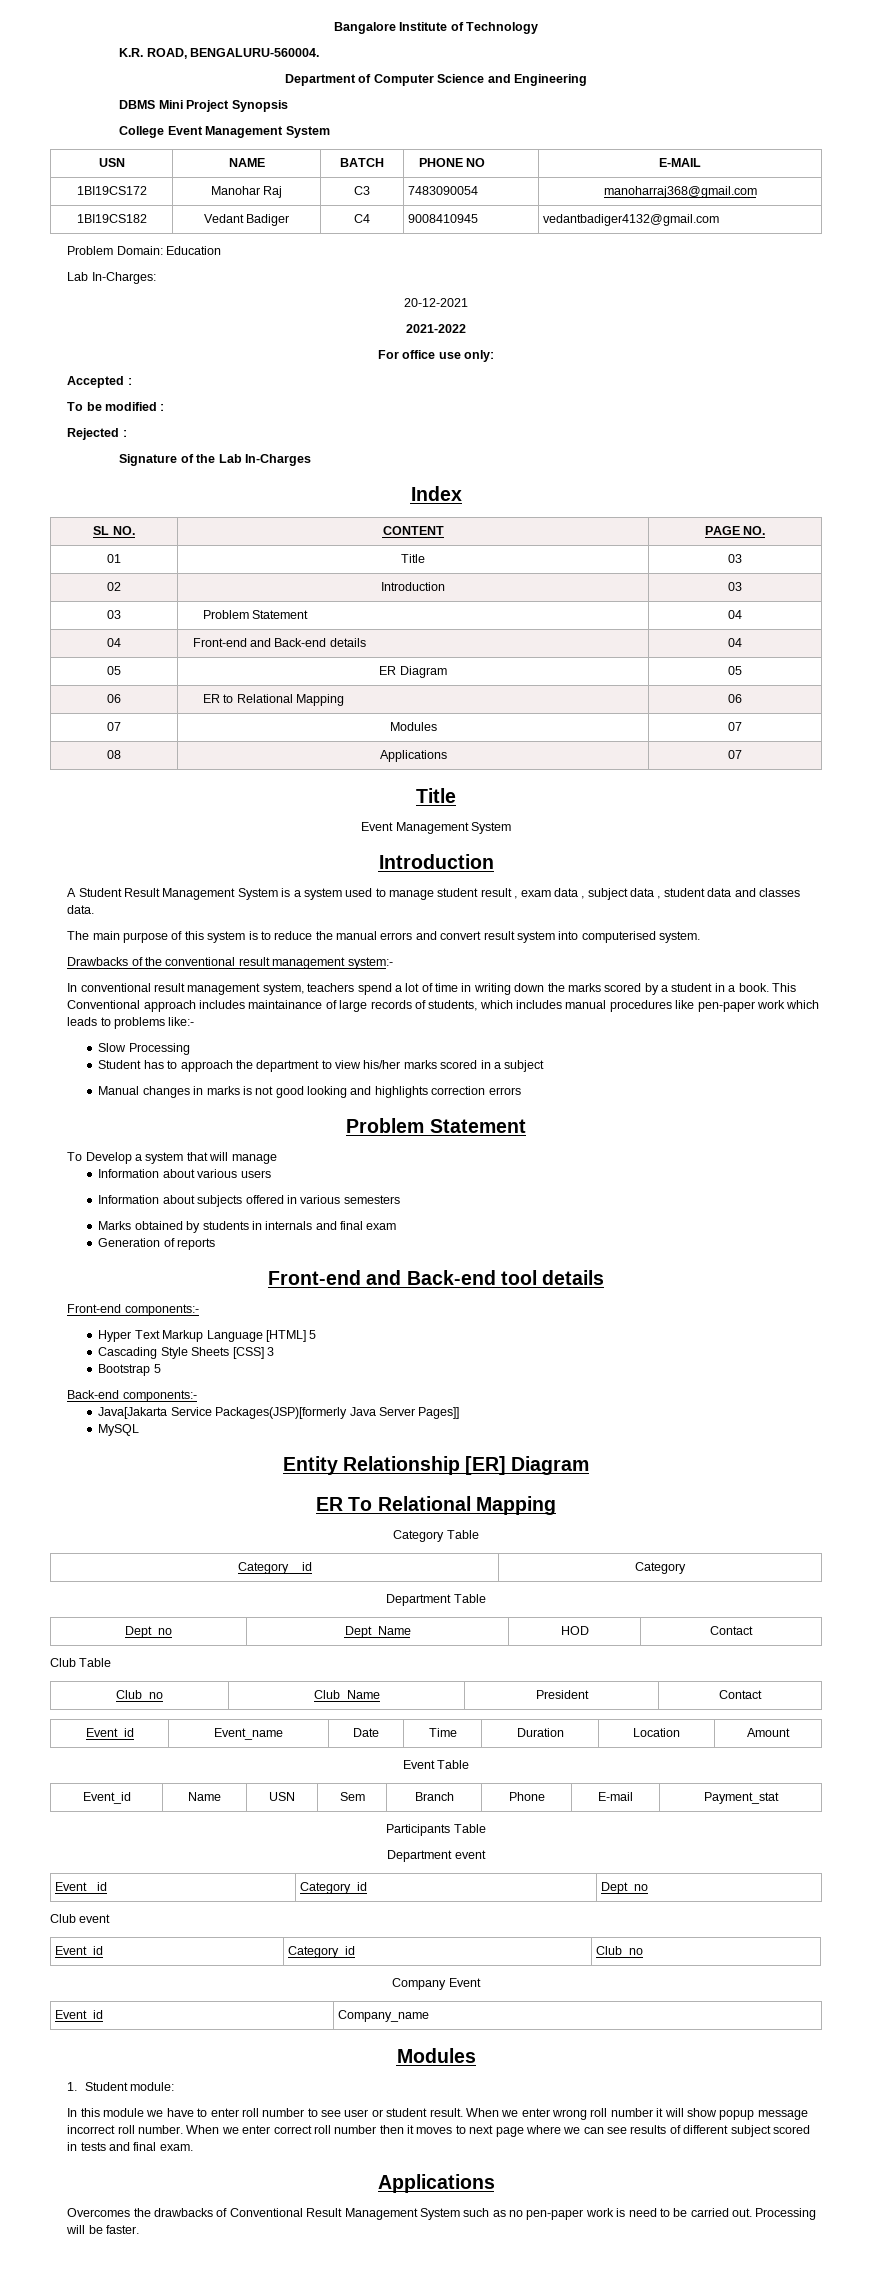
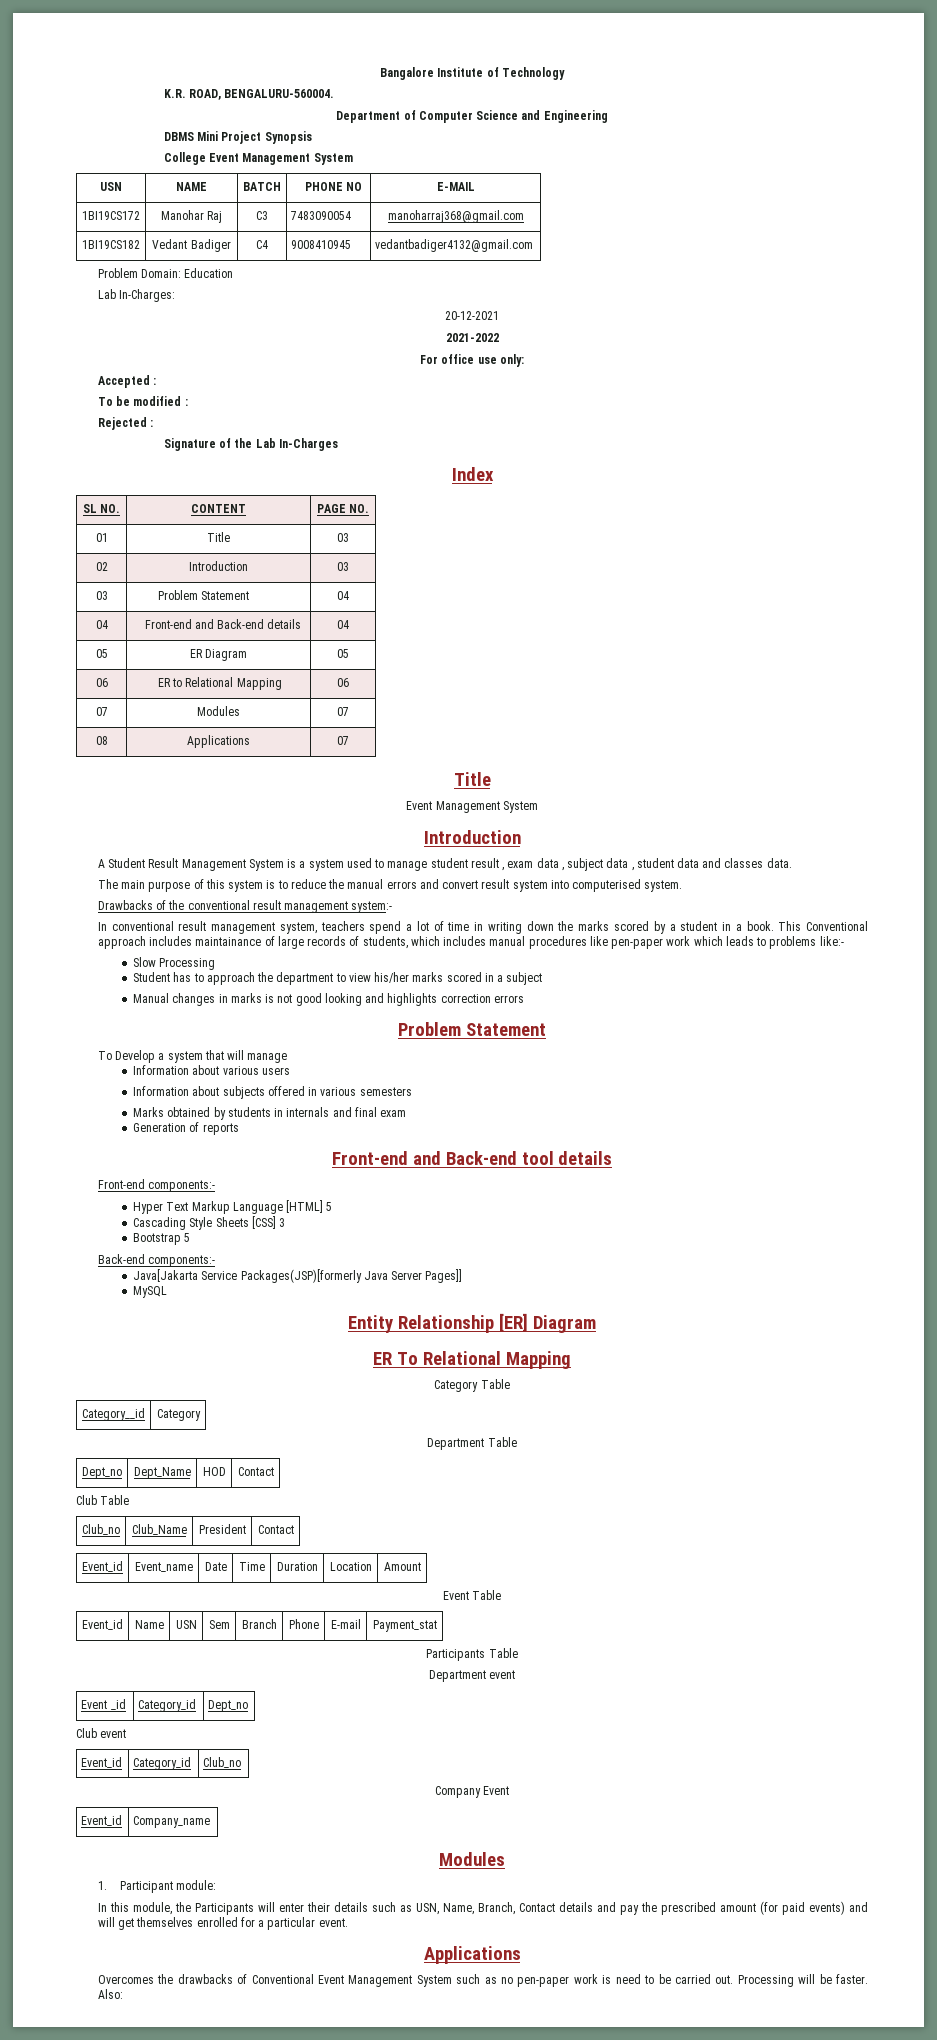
- 1. Student module:
+ 1. Participant module:
- In this module we have to enter roll number to see user or student result. When we enter wrong roll number it will show popup message incorrect roll number. When we enter correct roll number then it moves to next page where we can see results of different subject scored in tests and final exam.
+ In this module, the Participants will enter their details such as USN, Name, Branch, Contact details and pay the prescribed amount (for paid events) and will get themselves enrolled for a particular event.
- Overcomes the drawbacks of Conventional Result Management System such as no pen-paper work is need to be carried out.
+ Overcomes the drawbacks of Conventional Event Management System such as no pen-paper work is need to be carried out.
+ Also:

